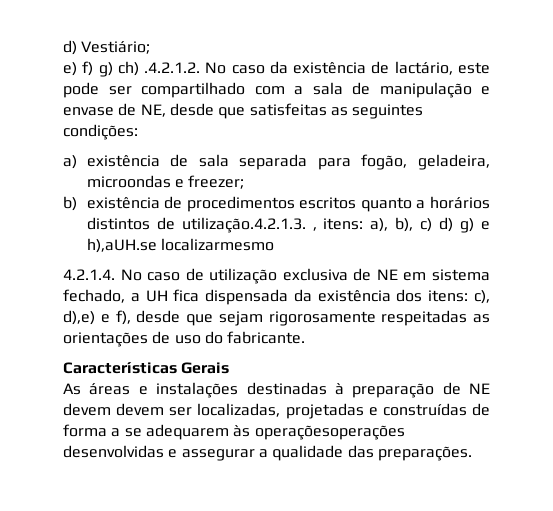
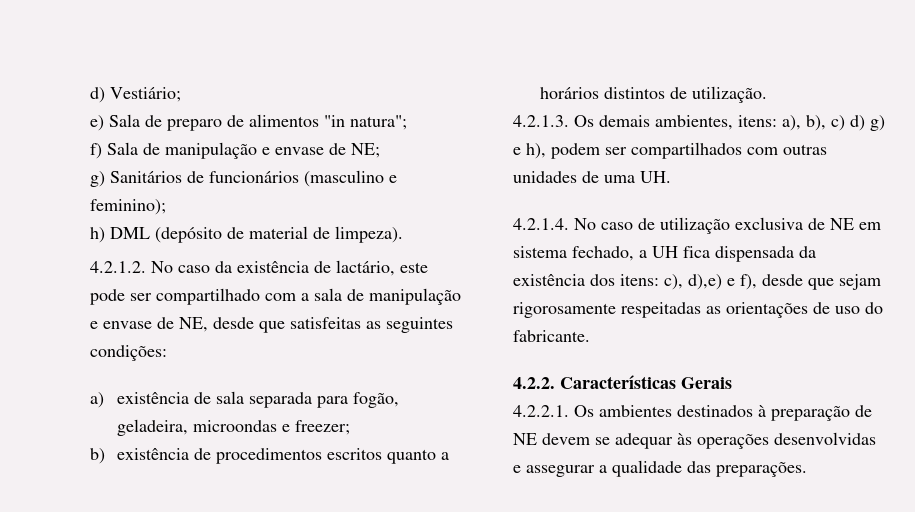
- e) f) g) ch) .4.2.1.2. No caso da existência de lactário, este pode ser compartilhado com a sala de manipulação e envase de NE, desde que satisfeitas as seguintes condições:
+ e) Sala de preparo de alimentos "in natura";
+ f) Sala de manipulação e envase de NE;
+ g) Sanitários de funcionários (masculino e feminino);
+ h) DML (depósito de material de limpeza).
+ 4.2.1.2. No caso da existência de lactário, este pode ser compartilhado com a sala de manipulação e envase de NE, desde que satisfeitas as seguintes condições:
- b) existência de procedimentos escritos quanto a horários distintos de utilização.4.2.1.3. , itens: a), b), c) d) g) e h),aUH.se localizarmesmo
+ b) existência de procedimentos escritos quanto a horários distintos de utilização.
+ 4.2.1.3. Os demais ambientes, itens: a), b), c) d) g) e h), podem ser compartilhados com outras unidades de uma UH.
- Características Gerais
+ 4.2.2. Características Gerais
- As áreas e instalações destinadas à preparação de NE devem devem ser localizadas, projetadas e construídas de forma a se adequarem às operaçõesoperações desenvolvidas e assegurar a qualidade das preparações.
+ 4.2.2.1. Os ambientes destinados à preparação de NE devem se adequar às operações desenvolvidas e assegurar a qualidade das preparações.

